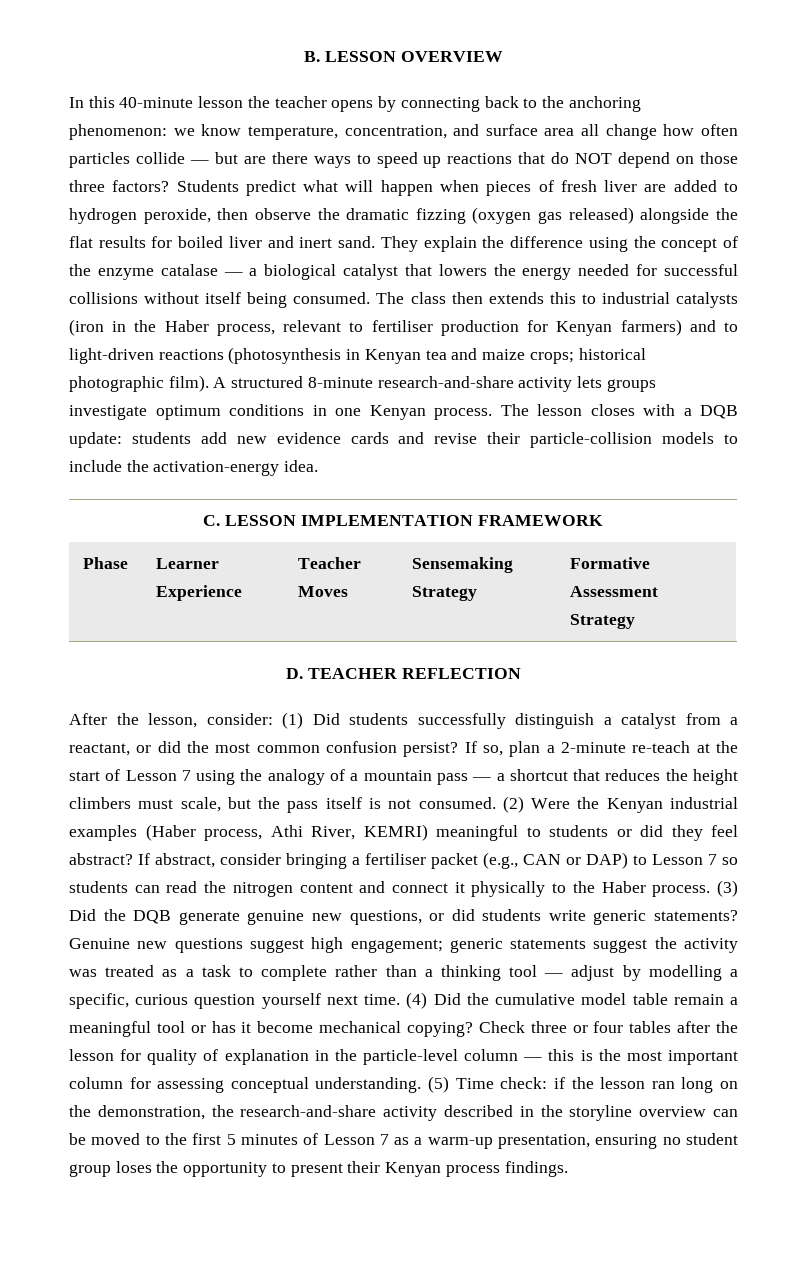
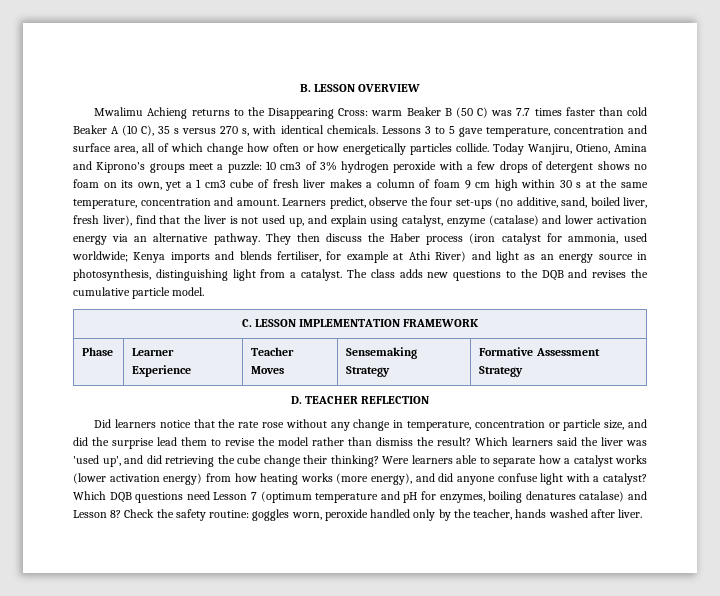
- In this 40-minute lesson the teacher opens by connecting back to the anchoring phenomenon: we know temperature, concentration, and surface area all change how often particles collide — but are there ways to speed up reactions that do NOT depend on those three factors? Students predict what will happen when pieces of fresh liver are added to hydrogen peroxide, then observe the dramatic fizzing (oxygen gas released) alongside the flat results for boiled liver and inert sand. They explain the difference using the concept of the enzyme catalase — a biological catalyst that lowers the energy needed for successful collisions without itself being consumed. The class then extends this to industrial catalysts (iron in the Haber process, relevant to fertiliser production for Kenyan farmers) and to light-driven reactions (photosynthesis in Kenyan tea and maize crops; historical photographic film). A structured 8-minute research-and-share activity lets groups investigate optimum conditions in one Kenyan process. The lesson closes with a DQB update: students add new evidence cards and revise their particle-collision models to include the activation-energy idea.
+ Mwalimu Achieng returns to the Disappearing Cross: warm Beaker B (50 C) was 7.7 times faster than cold Beaker A (10 C), 35 s versus 270 s, with identical chemicals. Lessons 3 to 5 gave temperature, concentration and surface area, all of which change how often or how energetically particles collide. Today Wanjiru, Otieno, Amina and Kiprono's groups meet a puzzle: 10 cm3 of 3% hydrogen peroxide with a few drops of detergent shows no foam on its own, yet a 1 cm3 cube of fresh liver makes a column of foam 9 cm high within 30 s at the same temperature, concentration and amount. Learners predict, observe the four set-ups (no additive, sand, boiled liver, fresh liver), find that the liver is not used up, and explain using catalyst, enzyme (catalase) and lower activation energy via an alternative pathway. They then discuss the Haber process (iron catalyst for ammonia, used worldwide; Kenya imports and blends fertiliser, for example at Athi River) and light as an energy source in photosynthesis, distinguishing light from a catalyst. The class adds new questions to the DQB and revises the cumulative particle model.
- After the lesson, consider: (1) Did students successfully distinguish a catalyst from a reactant, or did the most common confusion persist? If so, plan a 2-minute re-teach at the start of Lesson 7 using the analogy of a mountain pass — a shortcut that reduces the height climbers must scale, but the pass itself is not consumed. (2) Were the Kenyan industrial examples (Haber process, Athi River, KEMRI) meaningful to students or did they feel abstract? If abstract, consider bringing a fertiliser packet (e.g., CAN or DAP) to Lesson 7 so students can read the nitrogen content and connect it physically to the Haber process. (3) Did the DQB generate genuine new questions, or did students write generic statements? Genuine new questions suggest high engagement; generic statements suggest the activity was treated as a task to complete rather than a thinking tool — adjust by modelling a specific, curious question yourself next time. (4) Did the cumulative model table remain a meaningful tool or has it become mechanical copying? Check three or four tables after the lesson for quality of explanation in the particle-level column — this is the most important column for assessing conceptual understanding. (5) Time check: if the lesson ran long on the demonstration, the research-and-share activity described in the storyline overview can be moved to the first 5 minutes of Lesson 7 as a warm-up presentation, ensuring no student group loses the opportunity to present their Kenyan process findings.
+ Did learners notice that the rate rose without any change in temperature, concentration or particle size, and did the surprise lead them to revise the model rather than dismiss the result? Which learners said the liver was 'used up', and did retrieving the cube change their thinking? Were learners able to separate how a catalyst works (lower activation energy) from how heating works (more energy), and did anyone confuse light with a catalyst? Which DQB questions need Lesson 7 (optimum temperature and pH for enzymes, boiling denatures catalase) and Lesson 8? Check the safety routine: goggles worn, peroxide handled only by the teacher, hands washed after liver.

